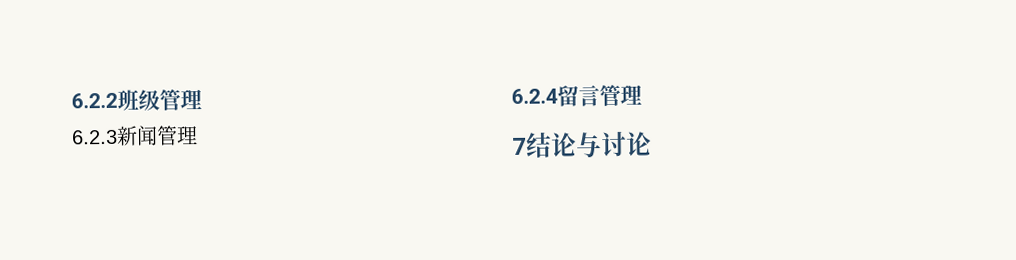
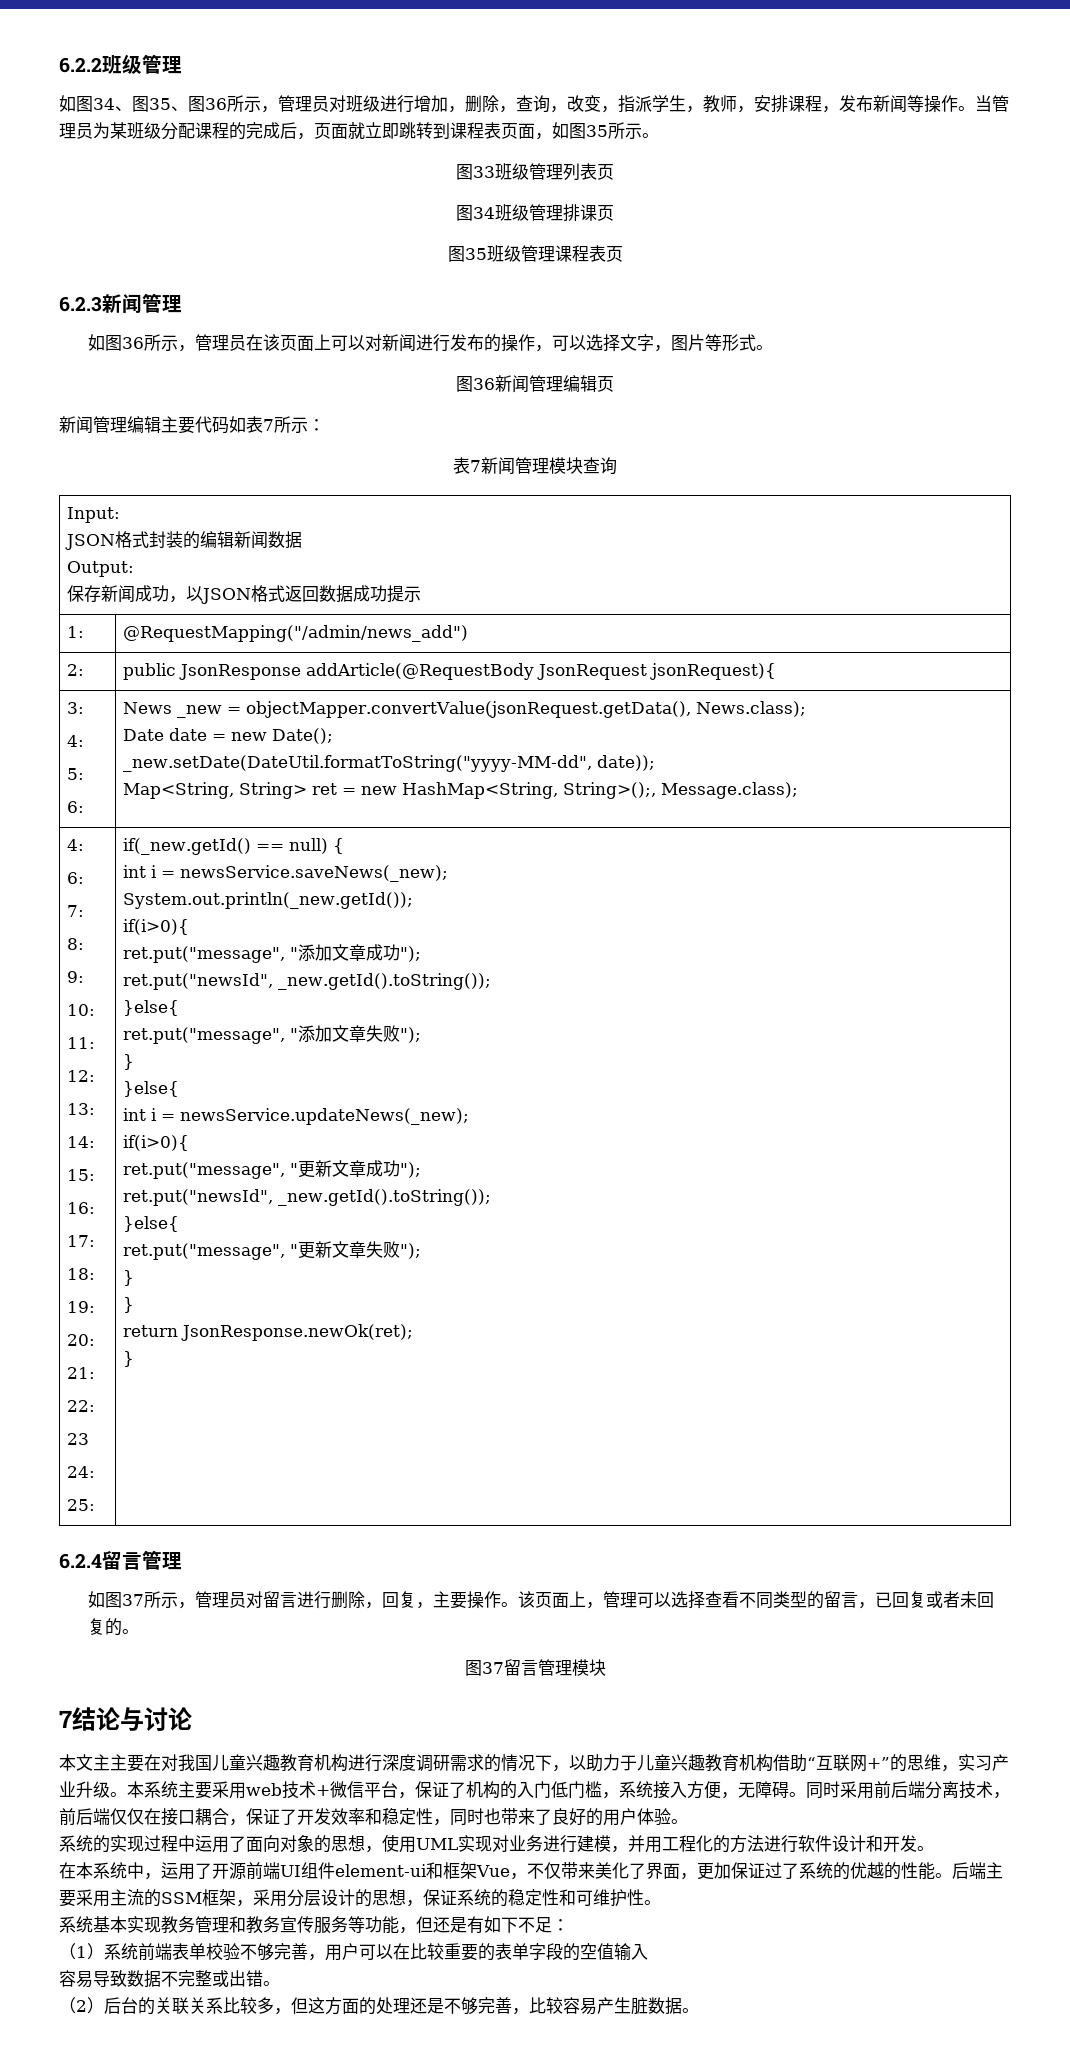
+ 如图34、图35、图36所示，管理员对班级进行增加，删除，查询，改变，指派学生，教师，安排课程，发布新闻等操作。当管理员为某班级分配课程的完成后，页面就立即跳转到课程表页面，如图35所示。
+ 图33班级管理列表页
+ 图34班级管理排课页
+ 图35班级管理课程表页
  6.2.3新闻管理
+ 如图36所示，管理员在该页面上可以对新闻进行发布的操作，可以选择文字，图片等形式。
+ 图36新闻管理编辑页
+ 新闻管理编辑主要代码如表7所示：
+ 表7新闻管理模块查询
+ Input:
+ JSON格式封装的编辑新闻数据
+ Output:
+ 保存新闻成功，以JSON格式返回数据成功提示
+ 1: | @RequestMapping("/admin/news_add")
+ 2: | public JsonResponse addArticle(@RequestBody JsonRequest jsonRequest){
+ 3:
+ 4:
+ 5:
+ 6: | News _new = objectMapper.convertValue(jsonRequest.getData(), News.class);
+ Date date = new Date();
+ _new.setDate(DateUtil.formatToString("yyyy-MM-dd", date));
+ Map<String, String> ret = new HashMap<String, String>();, Message.class);
+ 4:
+ 6:
+ 7:
+ 8:
+ 9:
+ 10:
+ 11:
+ 12:
+ 13:
+ 14:
+ 15:
+ 16:
+ 17:
+ 18:
+ 19:
+ 20:
+ 21:
+ 22:
+ 23
+ 24:
+ 25: | if(_new.getId() == null) {
+ int i = newsService.saveNews(_new);
+ System.out.println(_new.getId());
+ if(i>0){
+ ret.put("message", "添加文章成功");
+ ret.put("newsId", _new.getId().toString());
+ }else{
+ ret.put("message", "添加文章失败");
+ }
+ }else{
+ int i = newsService.updateNews(_new);
+ if(i>0){
+ ret.put("message", "更新文章成功");
+ ret.put("newsId", _new.getId().toString());
+ }else{
+ ret.put("message", "更新文章失败");
+ }
+ }
+ return JsonResponse.newOk(ret);
+ }
  6.2.4留言管理
+ 如图37所示，管理员对留言进行删除，回复，主要操作。该页面上，管理可以选择查看不同类型的留言，已回复或者未回复的。
+ 图37留言管理模块
  7结论与讨论
+ 本文主主要在对我国儿童兴趣教育机构进行深度调研需求的情况下，以助力于儿童兴趣教育机构借助“互联网+”的思维，实习产业升级。本系统主要采用web技术+微信平台，保证了机构的入门低门槛，系统接入方便，无障碍。同时采用前后端分离技术，前后端仅仅在接口耦合，保证了开发效率和稳定性，同时也带来了良好的用户体验。
+ 系统的实现过程中运用了面向对象的思想，使用UML实现对业务进行建模，并用工程化的方法进行软件设计和开发。
+ 在本系统中，运用了开源前端UI组件element-ui和框架Vue，不仅带来美化了界面，更加保证过了系统的优越的性能。后端主要采用主流的SSM框架，采用分层设计的思想，保证系统的稳定性和可维护性。
+ 系统基本实现教务管理和教务宣传服务等功能，但还是有如下不足：
+ （1）系统前端表单校验不够完善，用户可以在比较重要的表单字段的空值输入
+ 容易导致数据不完整或出错。
+ （2）后台的关联关系比较多，但这方面的处理还是不够完善，比较容易产生脏数据。

